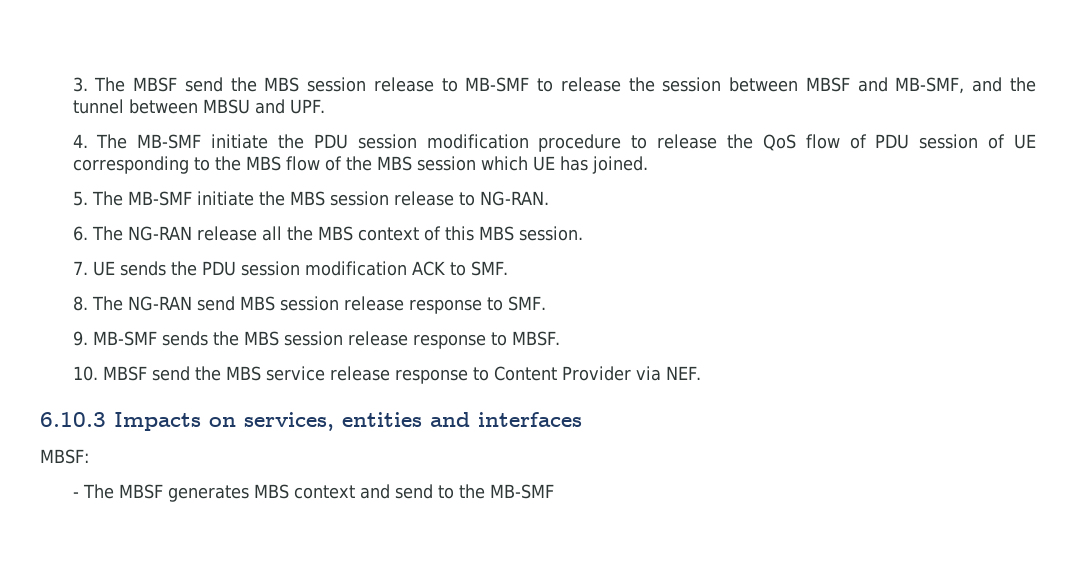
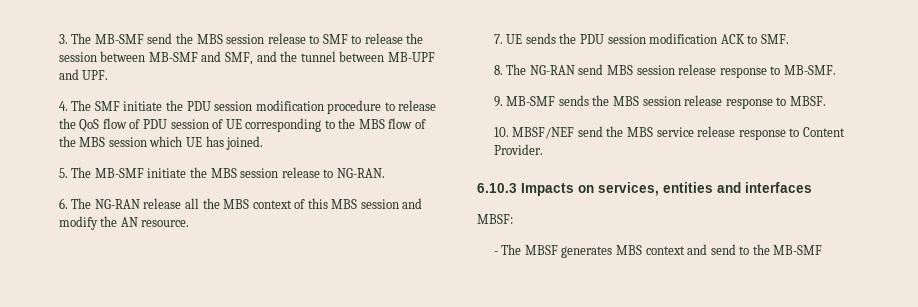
- 3. The MBSF send the MBS session release to MB-SMF to release the session between MBSF and MB-SMF, and the tunnel between MBSU and UPF.
+ 3. The MB-SMF send the MBS session release to SMF to release the session between MB-SMF and SMF, and the tunnel between MB-UPF and UPF.
- 4. The MB-SMF initiate the PDU session modification procedure to release the QoS flow of PDU session of UE corresponding to the MBS flow of the MBS session which UE has joined.
+ 4. The SMF initiate the PDU session modification procedure to release the QoS flow of PDU session of UE corresponding to the MBS flow of the MBS session which UE has joined.
- 6. The NG-RAN release all the MBS context of this MBS session.
+ 6. The NG-RAN release all the MBS context of this MBS session and modify the AN resource.
- 8. The NG-RAN send MBS session release response to SMF.
+ 8. The NG-RAN send MBS session release response to MB-SMF.
- 10. MBSF send the MBS service release response to Content Provider via NEF.
+ 10. MBSF/NEF send the MBS service release response to Content Provider.

